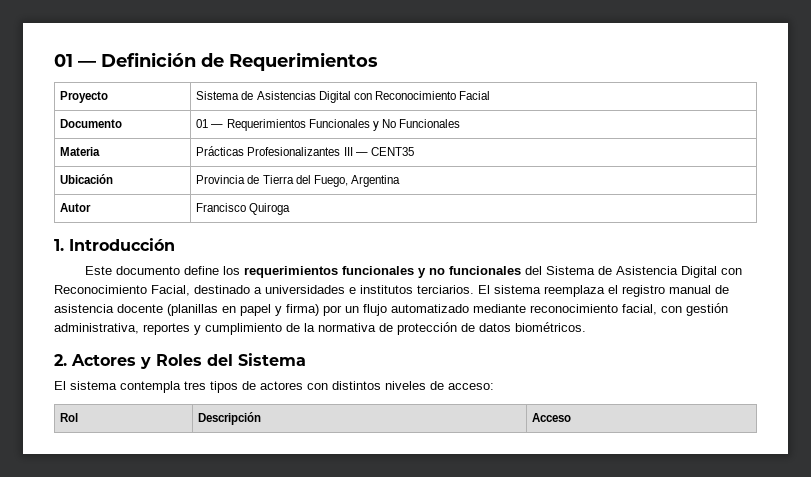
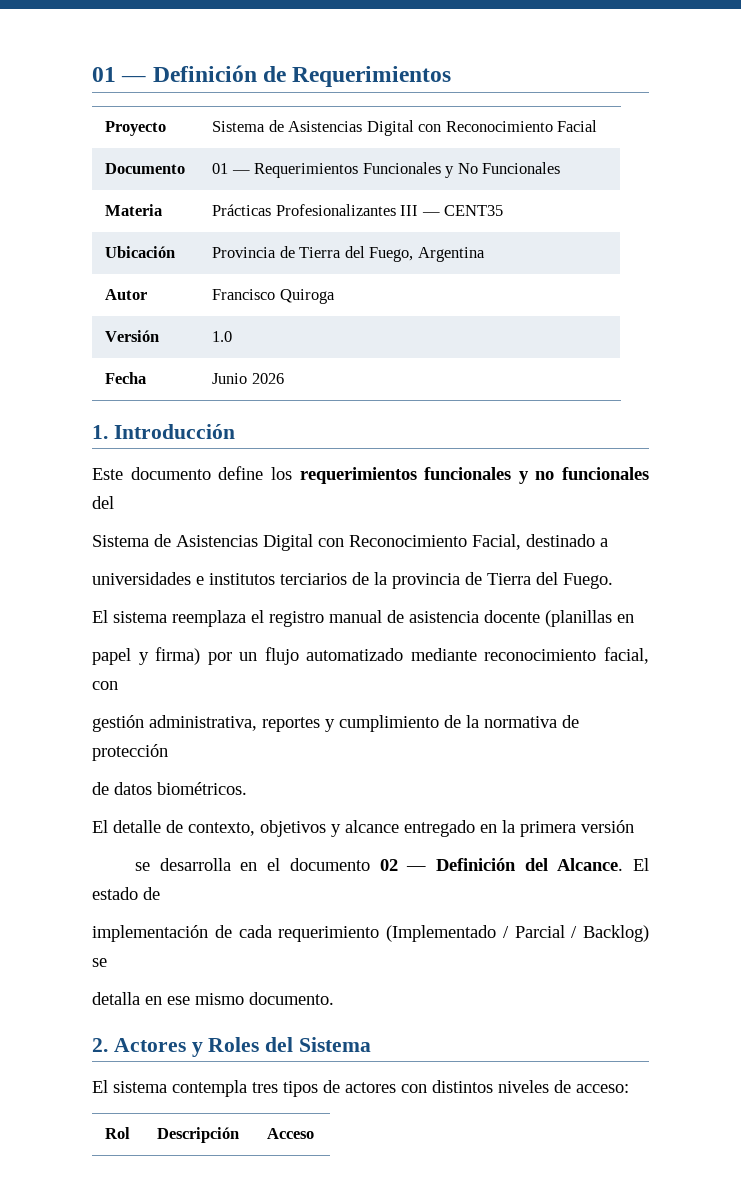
+ Versión | 1.0
+ Fecha | Junio 2026
- Este documento define los requerimientos funcionales y no funcionales del Sistema de Asistencia Digital con Reconocimiento Facial, destinado a universidades e institutos terciarios. El sistema reemplaza el registro manual de asistencia docente (planillas en papel y firma) por un flujo automatizado mediante reconocimiento facial, con gestión administrativa, reportes y cumplimiento de la normativa de protección de datos biométricos.
+ Este documento define los requerimientos funcionales y no funcionales del
+ Sistema de Asistencias Digital con Reconocimiento Facial, destinado a
+ universidades e institutos terciarios de la provincia de Tierra del Fuego.
+ El sistema reemplaza el registro manual de asistencia docente (planillas en
+ papel y firma) por un flujo automatizado mediante reconocimiento facial, con
+ gestión administrativa, reportes y cumplimiento de la normativa de protección
+ de datos biométricos.
+ El detalle de contexto, objetivos y alcance entregado en la primera versión
+ se desarrolla en el documento 02 — Definición del Alcance. El estado de
+ implementación de cada requerimiento (Implementado / Parcial / Backlog) se
+ detalla en ese mismo documento.

